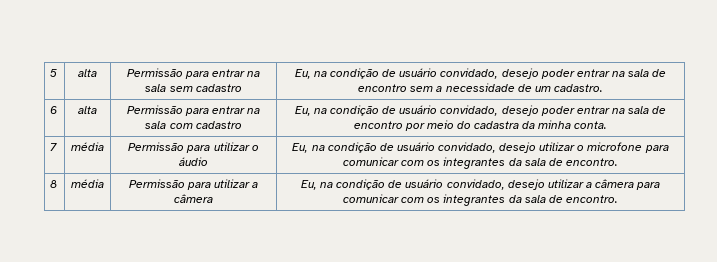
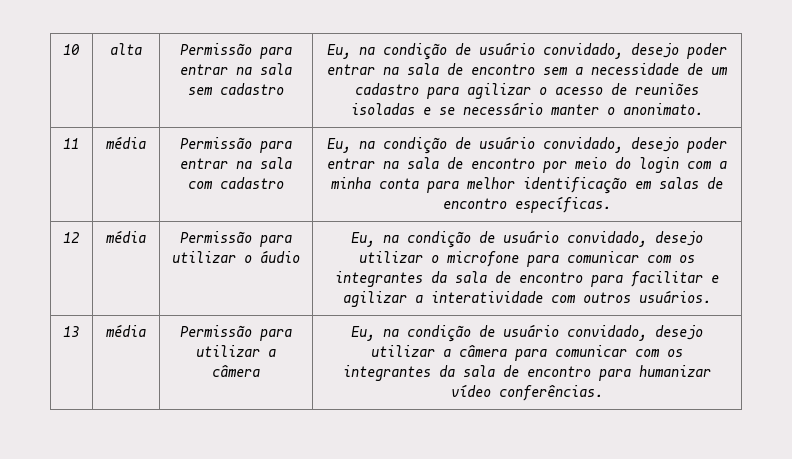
- 5
+ 10
- Eu, na condição de usuário convidado, desejo poder entrar na sala de encontro sem a necessidade de um cadastro.
- 6 | alta | Permissão para entrar na sala com cadastro | Eu, na condição de usuário convidado, desejo poder entrar na sala de encontro por meio do cadastra da minha conta.
- 7 | média | Permissão para utilizar o áudio | Eu, na condição de usuário convidado, desejo utilizar o microfone para comunicar com os integrantes da sala de encontro.
- 8 | média | Permissão para utilizar a câmera | Eu, na condição de usuário convidado, desejo utilizar a câmera para comunicar com os integrantes da sala de encontro.
+ Eu, na condição de usuário convidado, desejo poder entrar na sala de encontro sem a necessidade de um cadastro para agilizar o acesso de reuniões isoladas e se necessário manter o anonimato.
+ 11 | média | Permissão para entrar na sala com cadastro | Eu, na condição de usuário convidado, desejo poder entrar na sala de encontro por meio do login com a minha conta para melhor identificação em salas de encontro específicas.
+ 12 | média | Permissão para utilizar o áudio | Eu, na condição de usuário convidado, desejo utilizar o microfone para comunicar com os integrantes da sala de encontro para facilitar e agilizar a interatividade com outros usuários.
+ 13 | média | Permissão para utilizar a câmera | Eu, na condição de usuário convidado, desejo utilizar a câmera para comunicar com os integrantes da sala de encontro para humanizar vídeo conferências.

